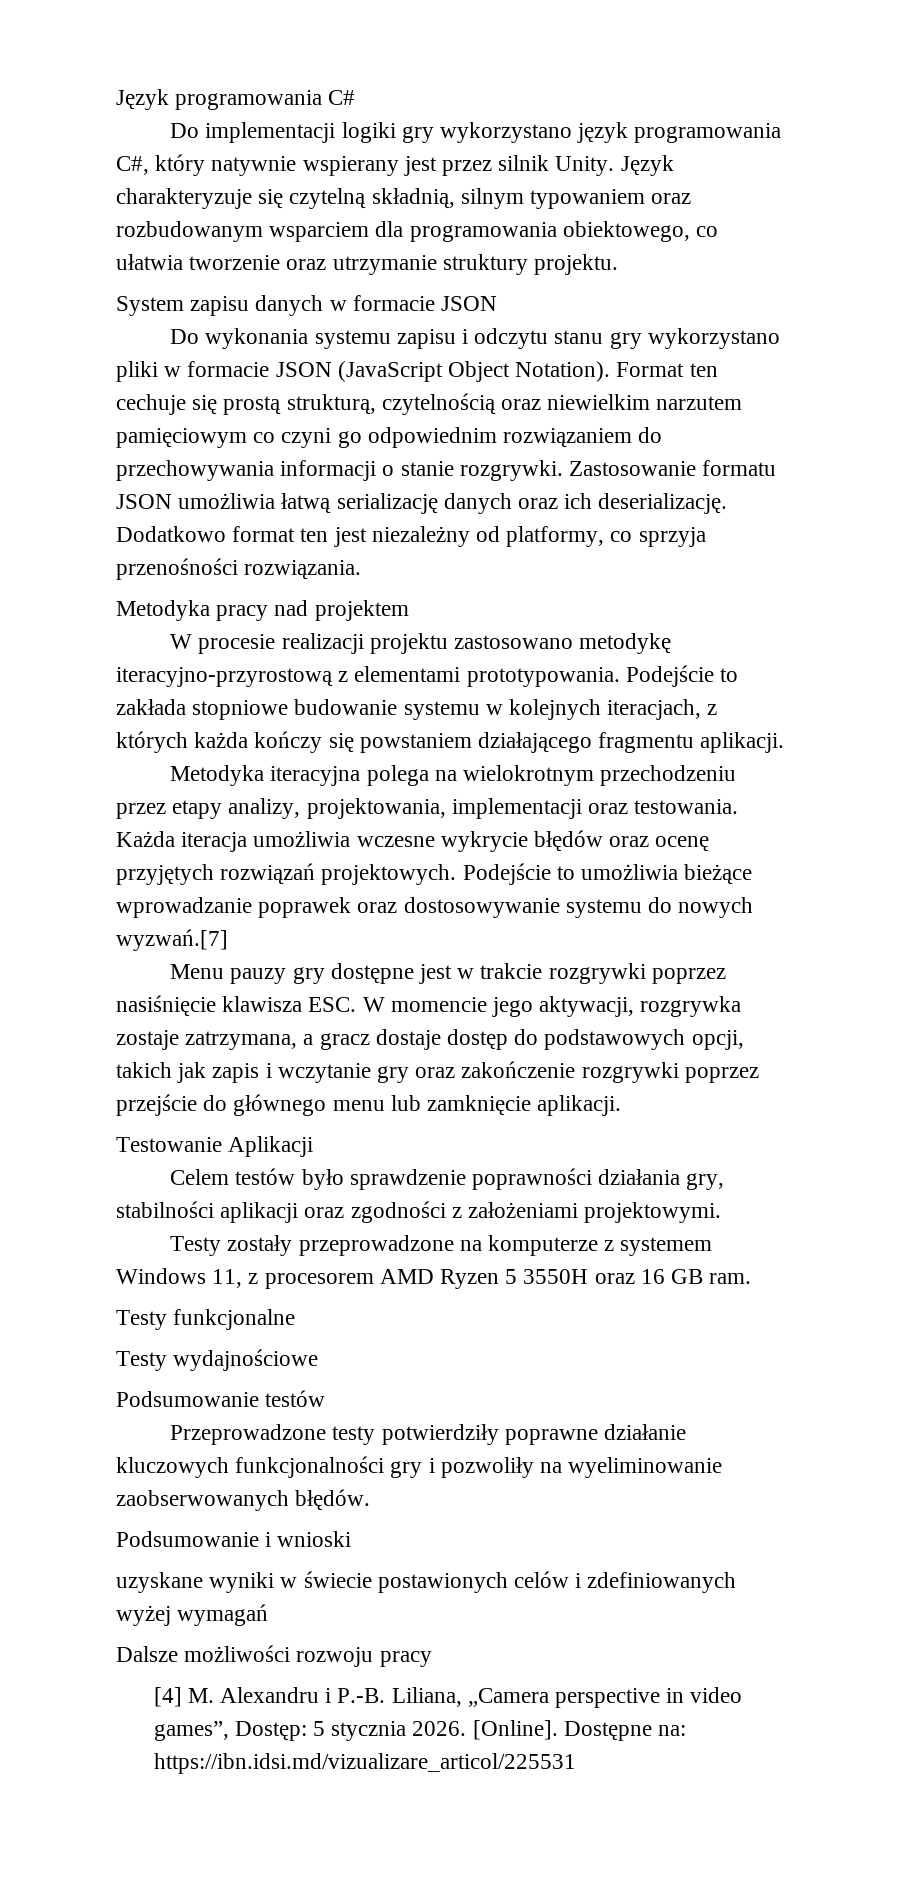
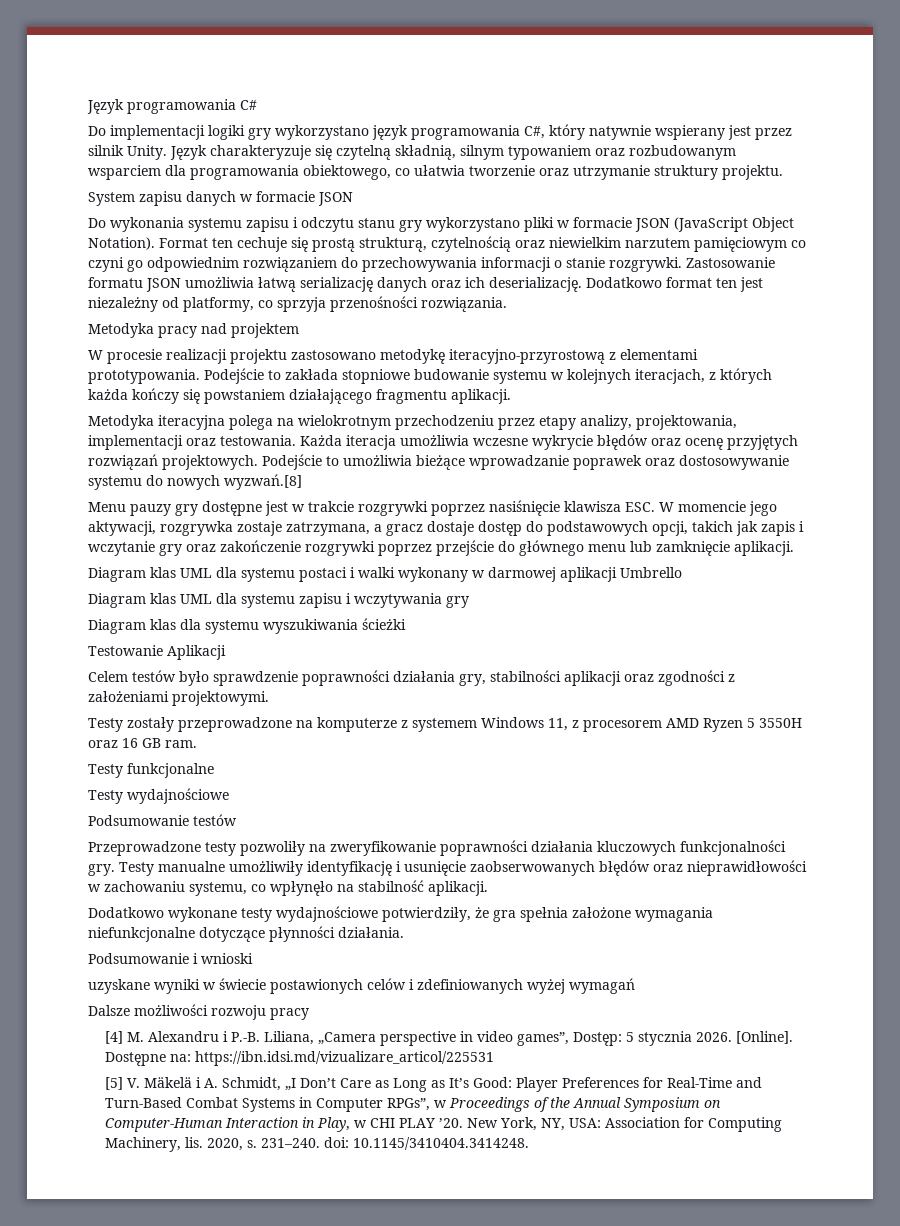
- Podejście to umożliwia bieżące wprowadzanie poprawek oraz dostosowywanie systemu do nowych wyzwań.[7]
+ Podejście to umożliwia bieżące wprowadzanie poprawek oraz dostosowywanie systemu do nowych wyzwań.[8]
+ Diagram klas UML dla systemu postaci i walki wykonany w darmowej aplikacji Umbrello
+ Diagram klas UML dla systemu zapisu i wczytywania gry
+ Diagram klas dla systemu wyszukiwania ścieżki
- Przeprowadzone testy potwierdziły poprawne działanie kluczowych funkcjonalności gry i pozwoliły na wyeliminowanie zaobserwowanych błędów.
+ Przeprowadzone testy pozwoliły na zweryfikowanie poprawności działania kluczowych funkcjonalności gry. Testy manualne umożliwiły identyfikację i usunięcie zaobserwowanych błędów oraz nieprawidłowości w zachowaniu systemu, co wpłynęło na stabilność aplikacji.
+ Dodatkowo wykonane testy wydajnościowe potwierdziły, że gra spełnia założone wymagania niefunkcjonalne dotyczące płynności działania.
+ [5] V. Mäkelä i A. Schmidt, „I Don’t Care as Long as It’s Good: Player Preferences for Real-Time and Turn-Based Combat Systems in Computer RPGs”, w Proceedings of the Annual Symposium on Computer-Human Interaction in Play, w CHI PLAY ’20. New York, NY, USA: Association for Computing Machinery, lis. 2020, s. 231–240. doi: 10.1145/3410404.3414248.

